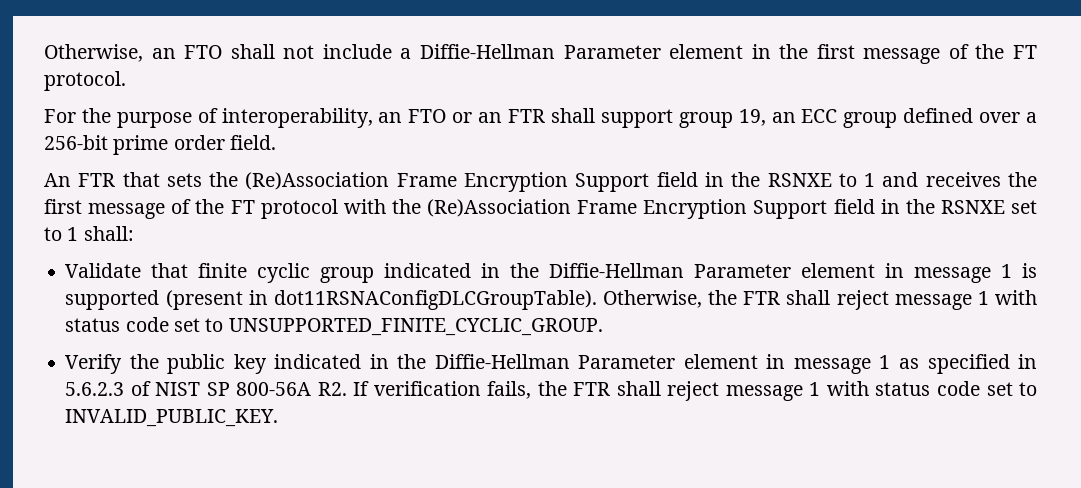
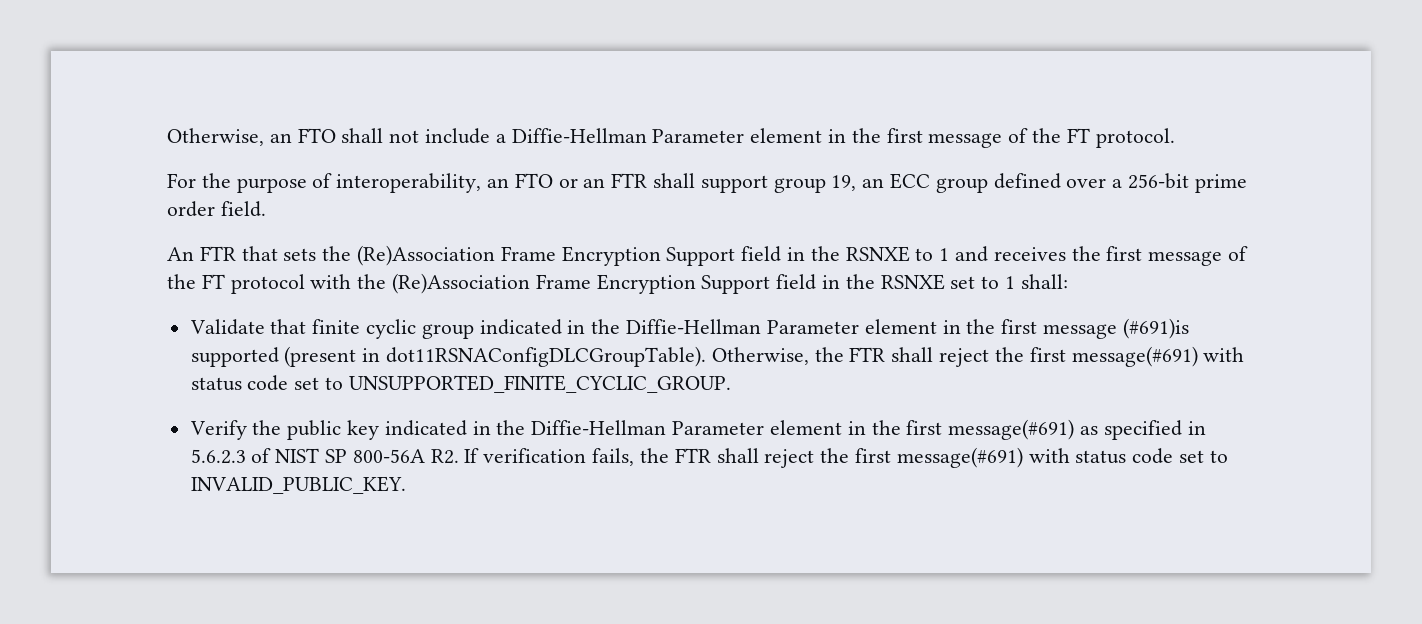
- Validate that finite cyclic group indicated in the Diffie-Hellman Parameter element in message 1 is supported (present in dot11RSNAConfigDLCGroupTable).
+ Validate that finite cyclic group indicated in the Diffie-Hellman Parameter element in the first message (#691)is supported (present in dot11RSNAConfigDLCGroupTable).
- Otherwise, the FTR shall reject message 1 with status code set to UNSUPPORTED_FINITE_CYCLIC_GROUP.
+ Otherwise, the FTR shall reject the first message(#691) with status code set to UNSUPPORTED_FINITE_CYCLIC_GROUP.
- Verify the public key indicated in the Diffie-Hellman Parameter element in message 1 as specified in 5.6.2.3 of NIST SP 800-56A R2. If verification fails, the FTR shall reject message 1 with status code set to INVALID_PUBLIC_KEY.
+ Verify the public key indicated in the Diffie-Hellman Parameter element in the first message(#691) as specified in 5.6.2.3 of NIST SP 800-56A R2. If verification fails, the FTR shall reject the first message(#691) with status code set to INVALID_PUBLIC_KEY.

